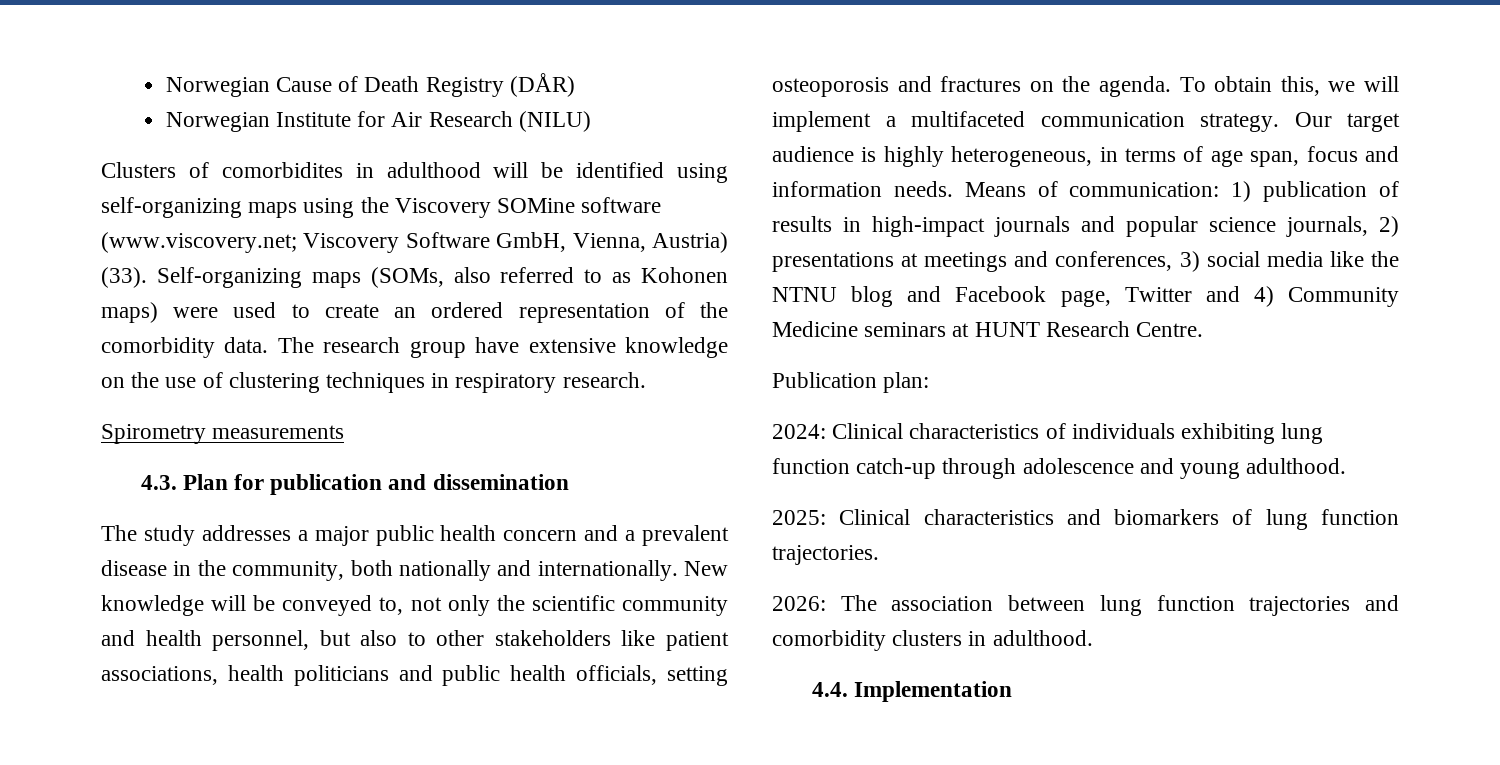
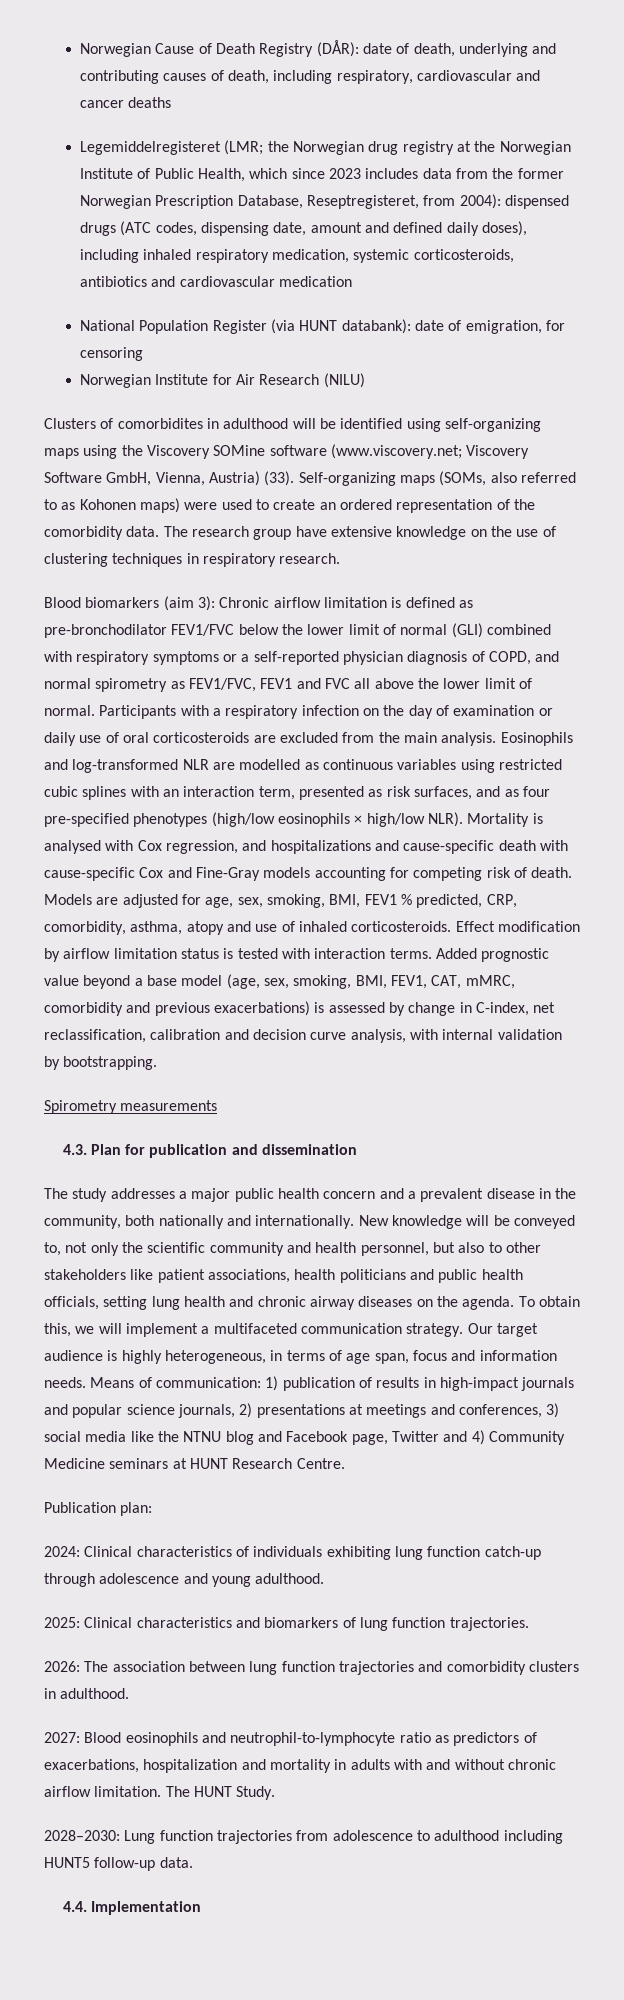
- Norwegian Cause of Death Registry (DÅR)
+ Norwegian Cause of Death Registry (DÅR): date of death, underlying and contributing causes of death, including respiratory, cardiovascular and cancer deaths
+ Legemiddelregisteret (LMR; the Norwegian drug registry at the Norwegian Institute of Public Health, which since 2023 includes data from the former Norwegian Prescription Database, Reseptregisteret, from 2004): dispensed drugs (ATC codes, dispensing date, amount and defined daily doses), including inhaled respiratory medication, systemic corticosteroids, antibiotics and cardiovascular medication
+ National Population Register (via HUNT databank): date of emigration, for censoring
+ Blood biomarkers (aim 3): Chronic airflow limitation is defined as pre-bronchodilator FEV1/FVC below the lower limit of normal (GLI) combined with respiratory symptoms or a self-reported physician diagnosis of COPD, and normal spirometry as FEV1/FVC, FEV1 and FVC all above the lower limit of normal. Participants with a respiratory infection on the day of examination or daily use of oral corticosteroids are excluded from the main analysis. Eosinophils and log-transformed NLR are modelled as continuous variables using restricted cubic splines with an interaction term, presented as risk surfaces, and as four pre-specified phenotypes (high/low eosinophils × high/low NLR). Mortality is analysed with Cox regression, and hospitalizations and cause-specific death with cause-specific Cox and Fine-Gray models accounting for competing risk of death. Models are adjusted for age, sex, smoking, BMI, FEV1 % predicted, CRP, comorbidity, asthma, atopy and use of inhaled corticosteroids. Effect modification by airflow limitation status is tested with interaction terms. Added prognostic value beyond a base model (age, sex, smoking, BMI, FEV1, CAT, mMRC, comorbidity and previous exacerbations) is assessed by change in C-index, net reclassification, calibration and decision curve analysis, with internal validation by bootstrapping.
- New knowledge will be conveyed to, not only the scientific community and health personnel, but also to other stakeholders like patient associations, health politicians and public health officials, setting osteoporosis and fractures on the agenda.
+ New knowledge will be conveyed to, not only the scientific community and health personnel, but also to other stakeholders like patient associations, health politicians and public health officials, setting lung health and chronic airway diseases on the agenda.
+ 2027: Blood eosinophils and neutrophil-to-lymphocyte ratio as predictors of exacerbations, hospitalization and mortality in adults with and without chronic airflow limitation. The HUNT Study.
+ 2028–2030: Lung function trajectories from adolescence to adulthood including HUNT5 follow-up data.

